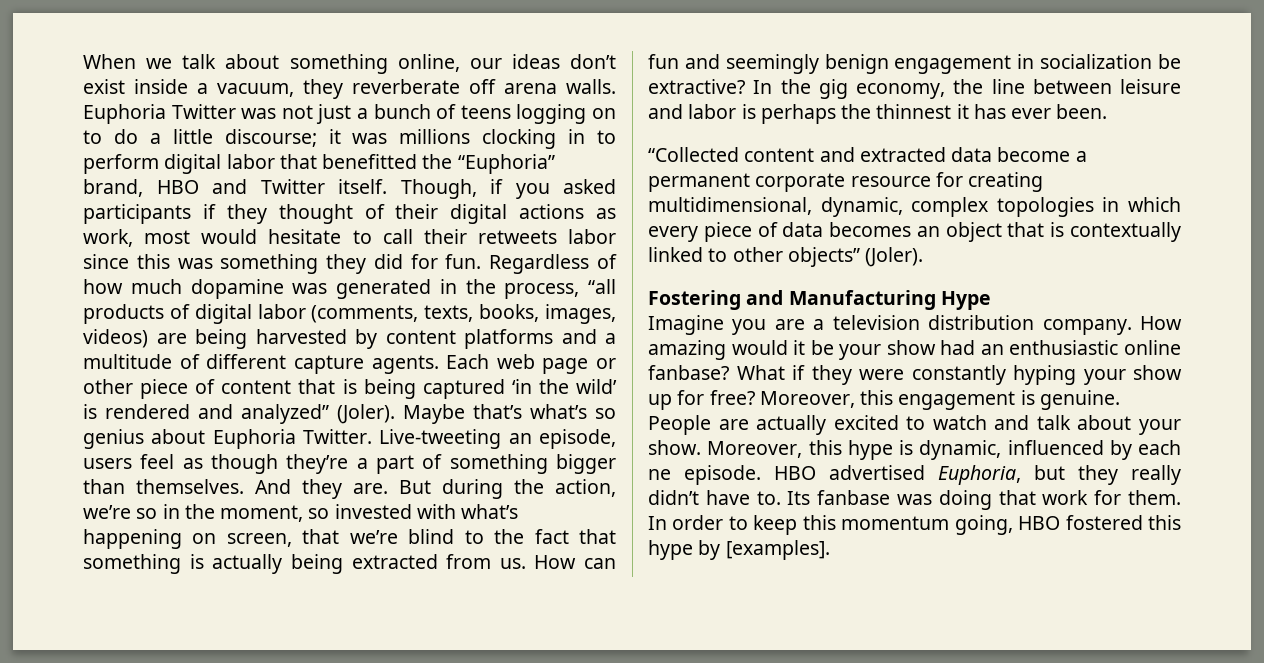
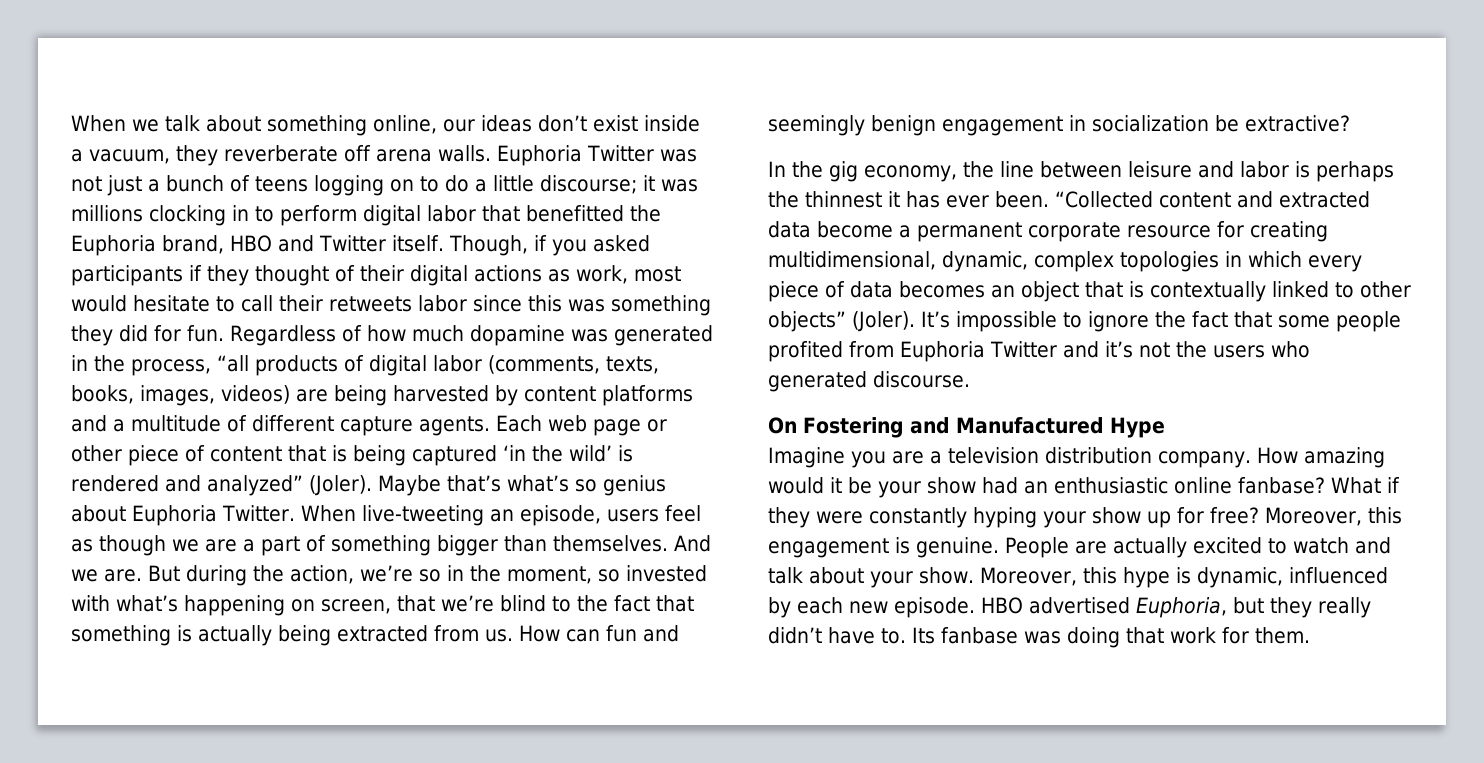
- Euphoria Twitter was not just a bunch of teens logging on to do a little discourse; it was millions clocking in to perform digital labor that benefitted the “Euphoria” brand, HBO and Twitter itself.
+ Euphoria Twitter was not just a bunch of teens logging on to do a little discourse; it was millions clocking in to perform digital labor that benefitted the Euphoria brand, HBO and Twitter itself.
- Live-tweeting an episode, users feel as though they’re a part of something bigger than themselves.
+ When live-tweeting an episode, users feel as though we are a part of something bigger than themselves.
- And they are.
+ And we are.
- How can fun and seemingly benign engagement in socialization be extractive? In the gig economy, the line between leisure and labor is perhaps the thinnest it has ever been.
- “Collected content and extracted data become a permanent corporate resource for creating multidimensional, dynamic, complex topologies in which every piece of data becomes an object that is contextually linked to other objects” (Joler).
- Fostering and Manufacturing Hype
+ How can fun and seemingly benign engagement in socialization be extractive?
+ In the gig economy, the line between leisure and labor is perhaps the thinnest it has ever been. “Collected content and extracted data become a permanent corporate resource for creating multidimensional, dynamic, complex topologies in which every piece of data becomes an object that is contextually linked to other objects” (Joler). It’s impossible to ignore the fact that some people profited from Euphoria Twitter and it’s not the users who generated discourse.
+ On Fostering and Manufactured Hype
- Moreover, this hype is dynamic, influenced by each ne episode.
+ Moreover, this hype is dynamic, influenced by each new episode.
- In order to keep this momentum going, HBO fostered this hype by [examples].

